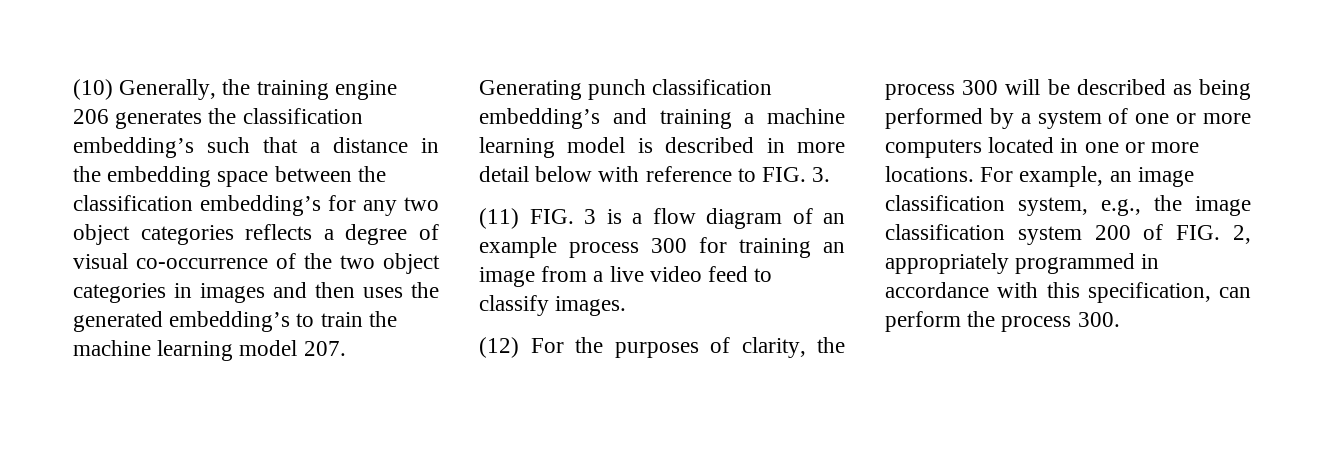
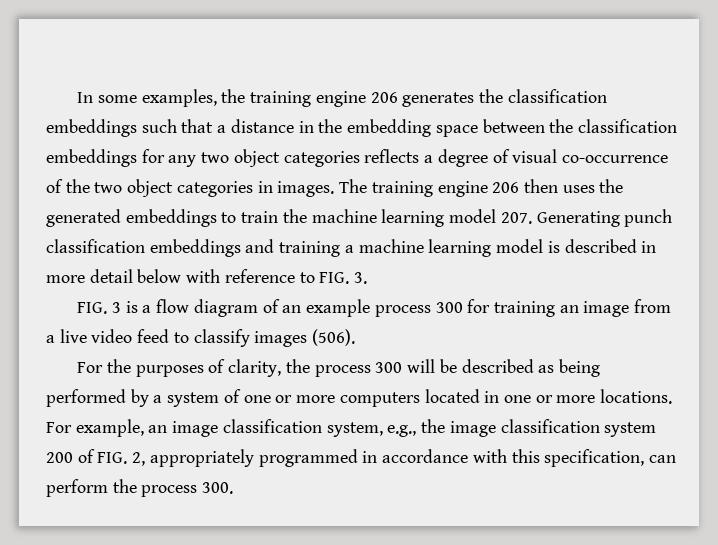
- (10) Generally, the training engine 206 generates the classification embedding’s such that a distance in the embedding space between the classification embedding’s for any two object categories reflects a degree of visual co-occurrence of the two object categories in images and then uses the generated embedding’s to train the machine learning model 207. Generating punch classification embedding’s and training a machine learning model is described in more detail below with reference to FIG. 3.
+ In some examples, the training engine 206 generates the classification embeddings such that a distance in the embedding space between the classification embeddings for any two object categories reflects a degree of visual co-occurrence of the two object categories in images. The training engine 206 then uses the generated embeddings to train the machine learning model 207. Generating punch classification embeddings and training a machine learning model is described in more detail below with reference to FIG. 3.
- (11) FIG. 3 is a flow diagram of an example process 300 for training an image from a live video feed to classify images.
- (12) For the purposes of clarity, the process 300 will be described as being performed by a system of one or more computers located in one or more locations.
+ FIG. 3 is a flow diagram of an example process 300 for training an image from a live video feed to classify images (506).
+ For the purposes of clarity, the process 300 will be described as being performed by a system of one or more computers located in one or more locations.

